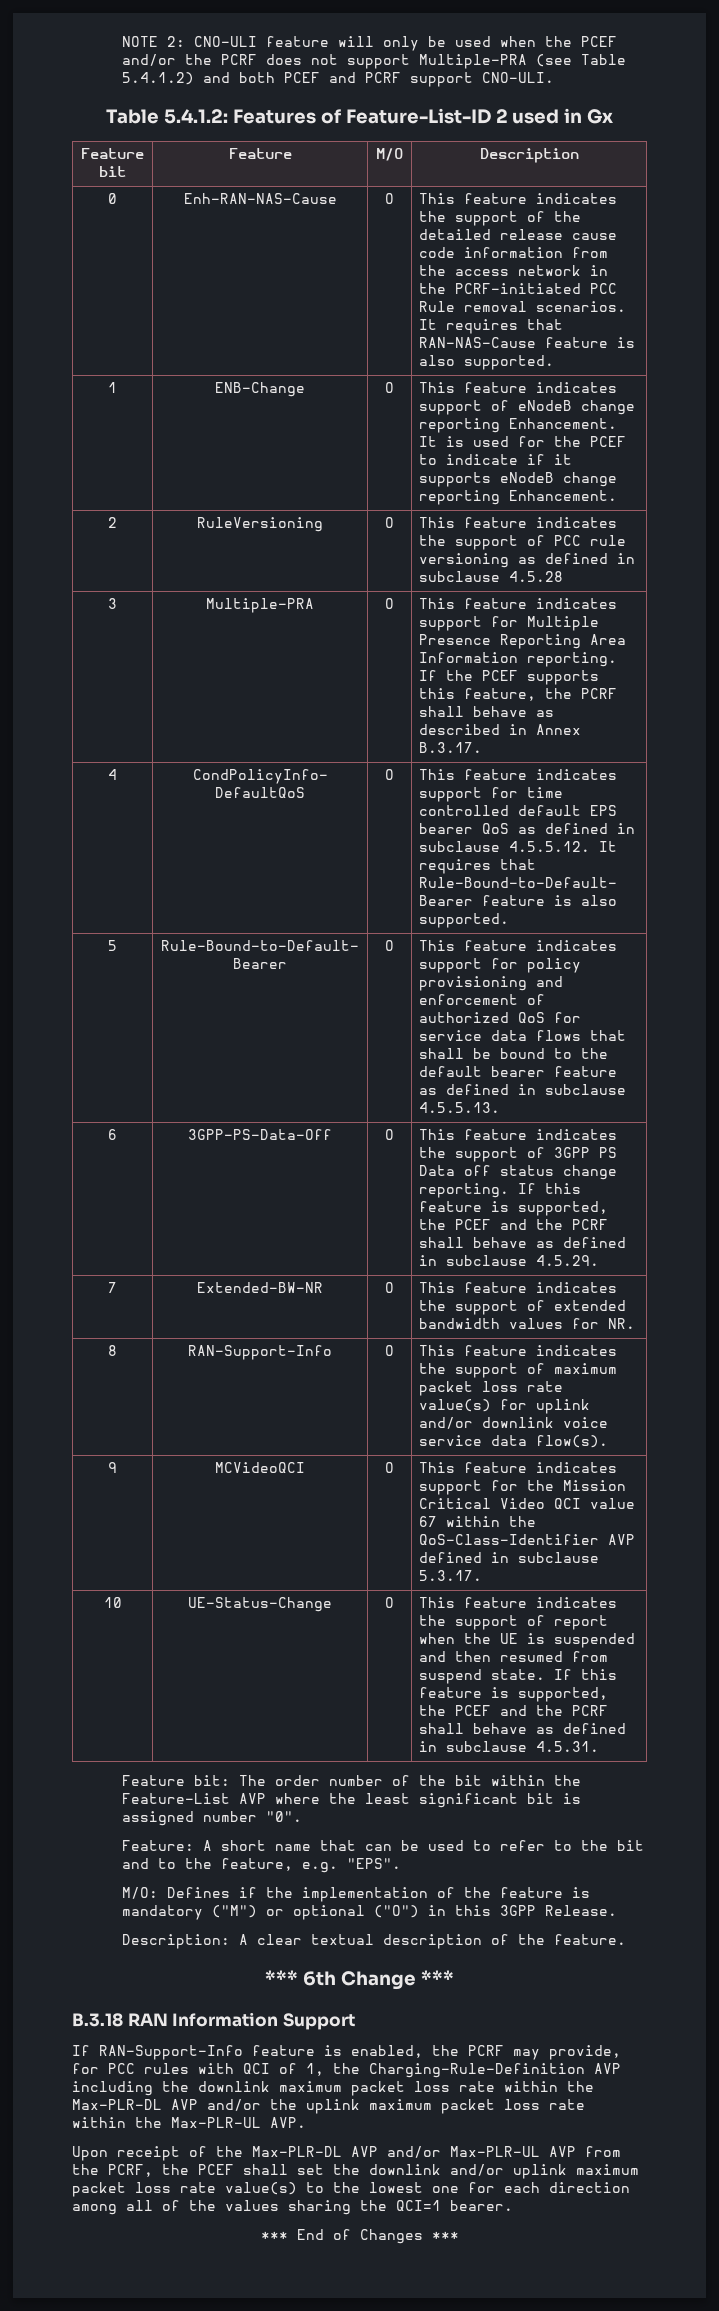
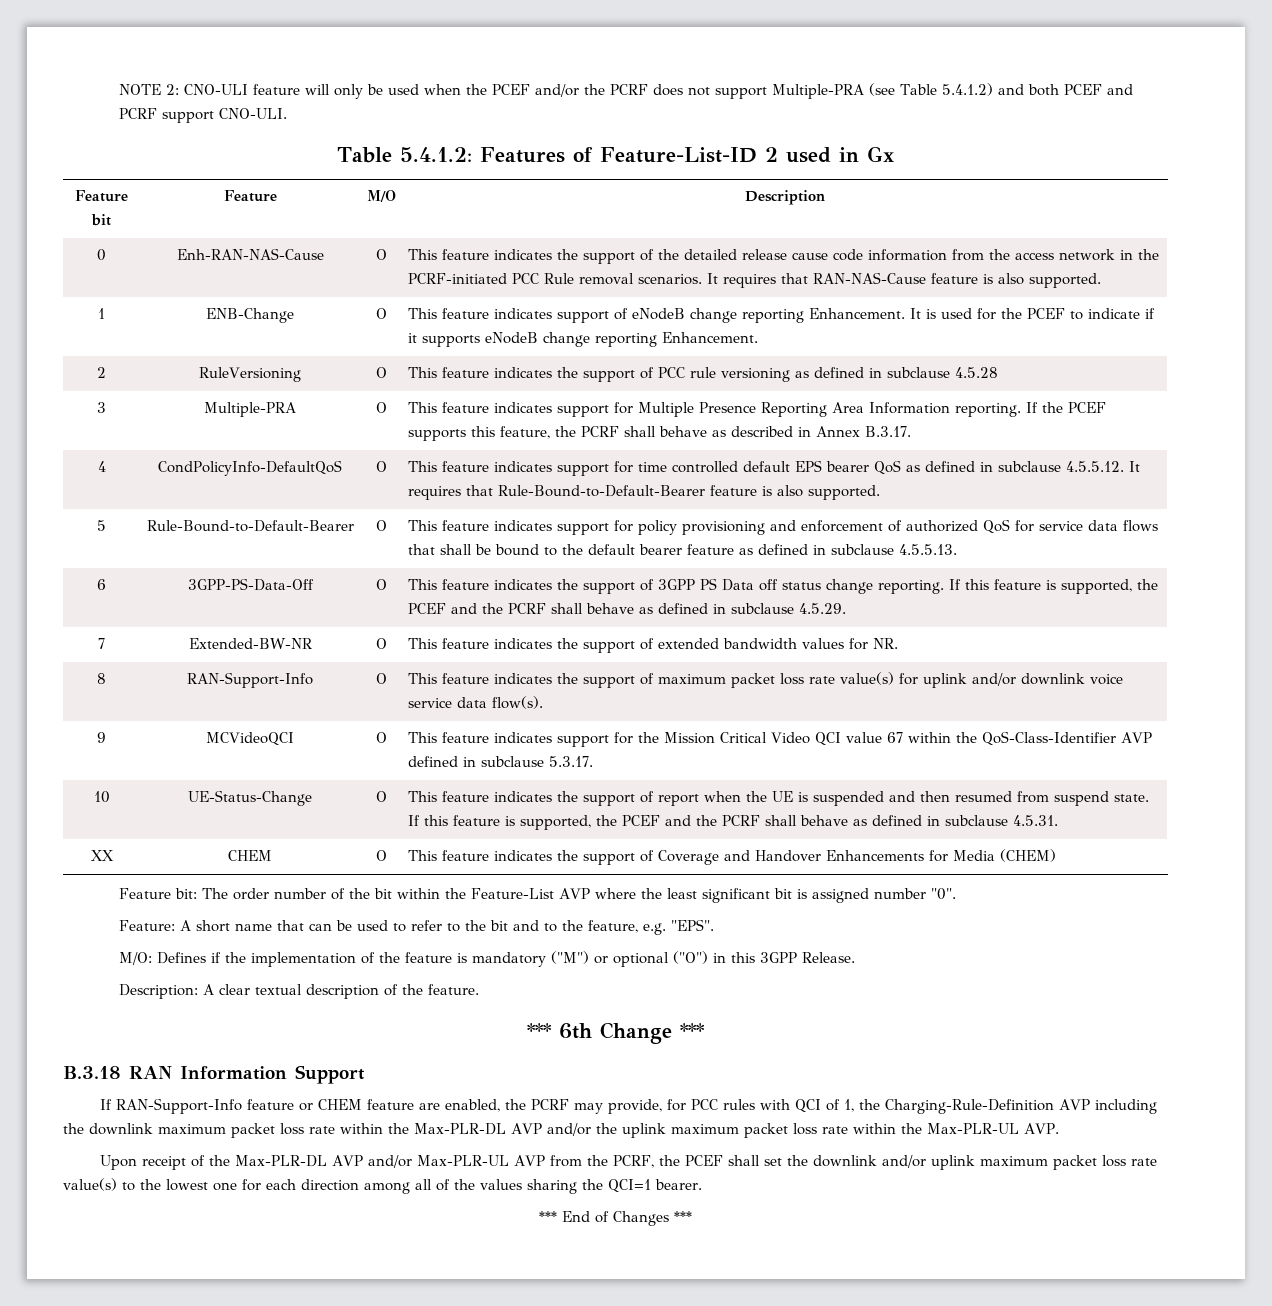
+ XX | CHEM | O | This feature indicates the support of Coverage and Handover Enhancements for Media (CHEM)
- If RAN-Support-Info feature is enabled, the PCRF may provide, for PCC rules with QCI of 1, the Charging-Rule-Definition AVP including the downlink maximum packet loss rate within the Max-PLR-DL AVP and/or the uplink maximum packet loss rate within the Max-PLR-UL AVP.
+ If RAN-Support-Info feature or CHEM feature are enabled, the PCRF may provide, for PCC rules with QCI of 1, the Charging-Rule-Definition AVP including the downlink maximum packet loss rate within the Max-PLR-DL AVP and/or the uplink maximum packet loss rate within the Max-PLR-UL AVP.

